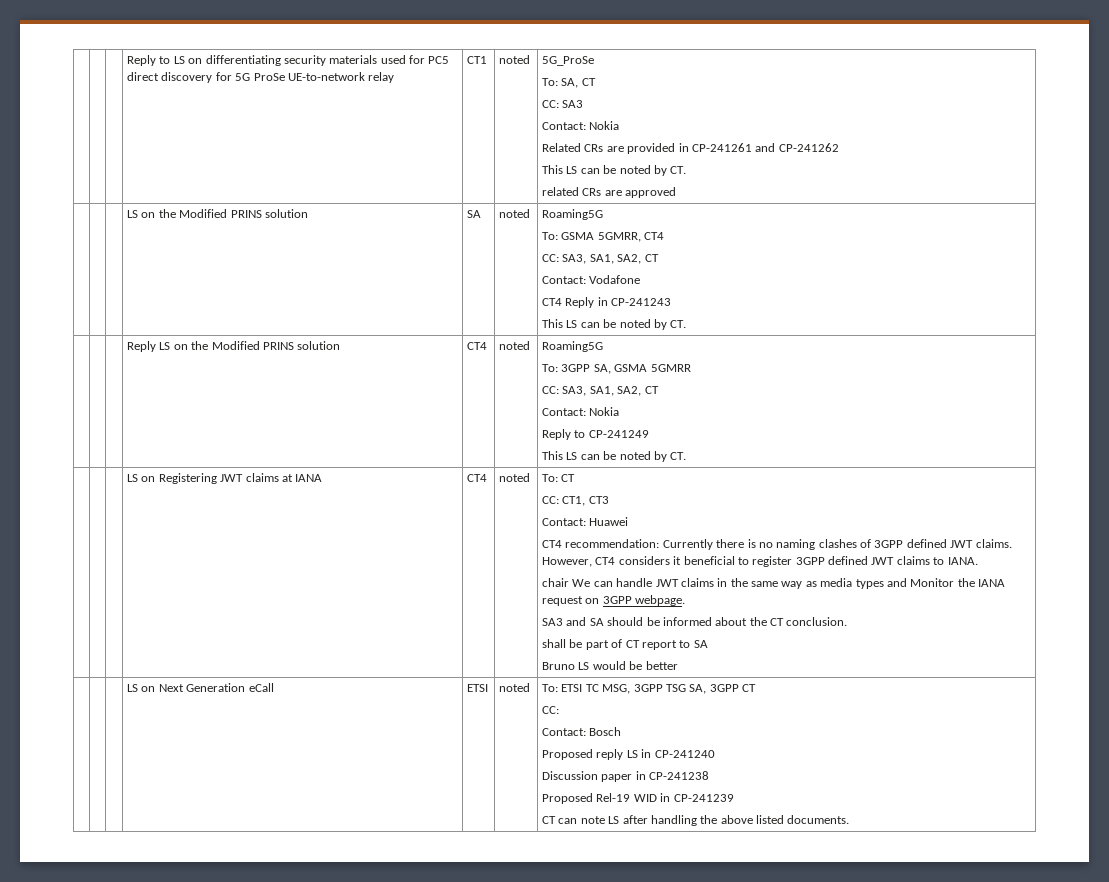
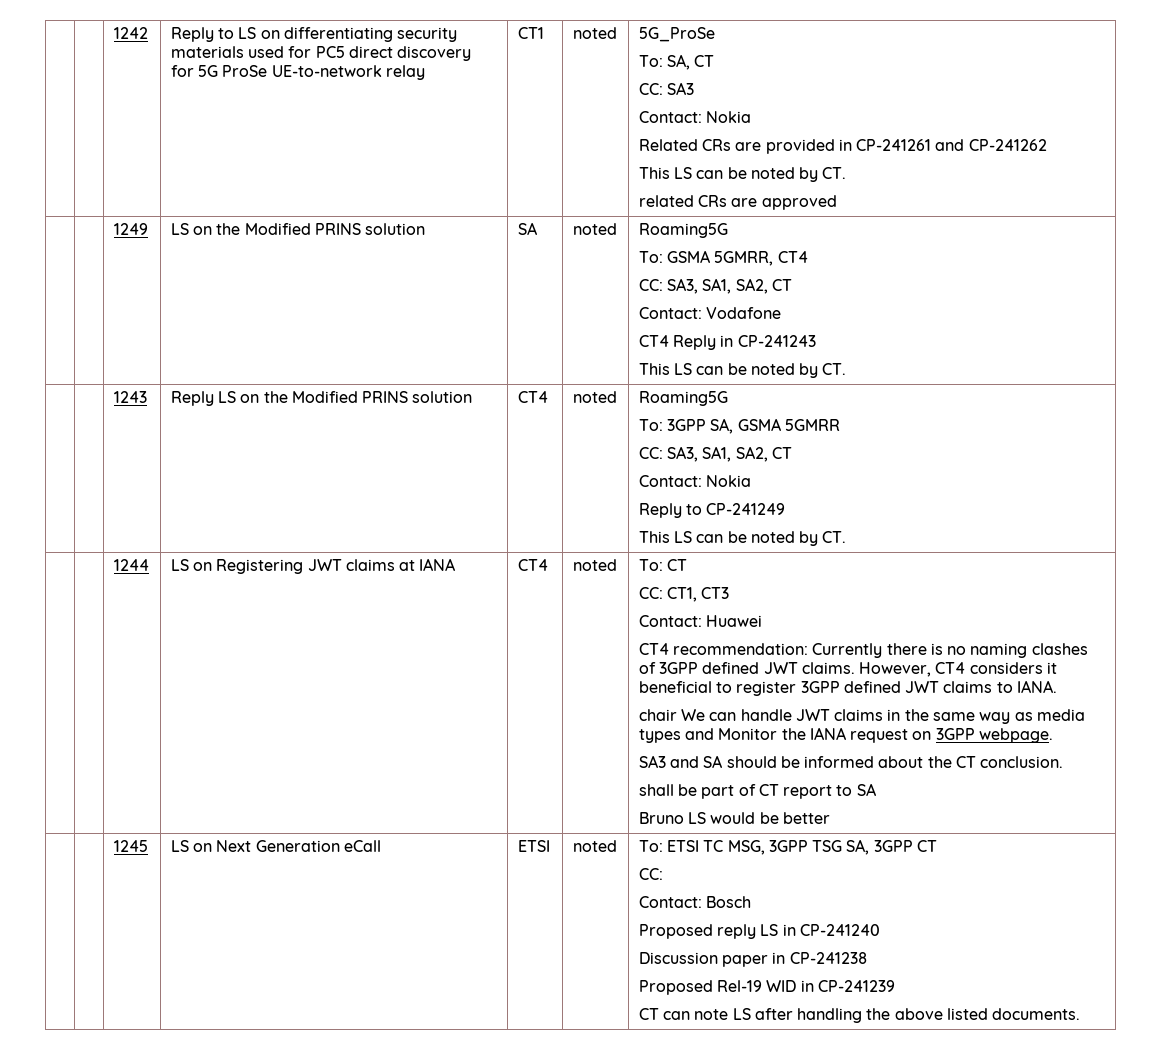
+ 1242
- | | | LS on the Modified PRINS solution | SA | noted | Roaming5G
+ | | 1249 | LS on the Modified PRINS solution | SA | noted | Roaming5G
- | | | Reply LS on the Modified PRINS solution | CT4 | noted | Roaming5G
+ | | 1243 | Reply LS on the Modified PRINS solution | CT4 | noted | Roaming5G
+ 1244
+ 1245

